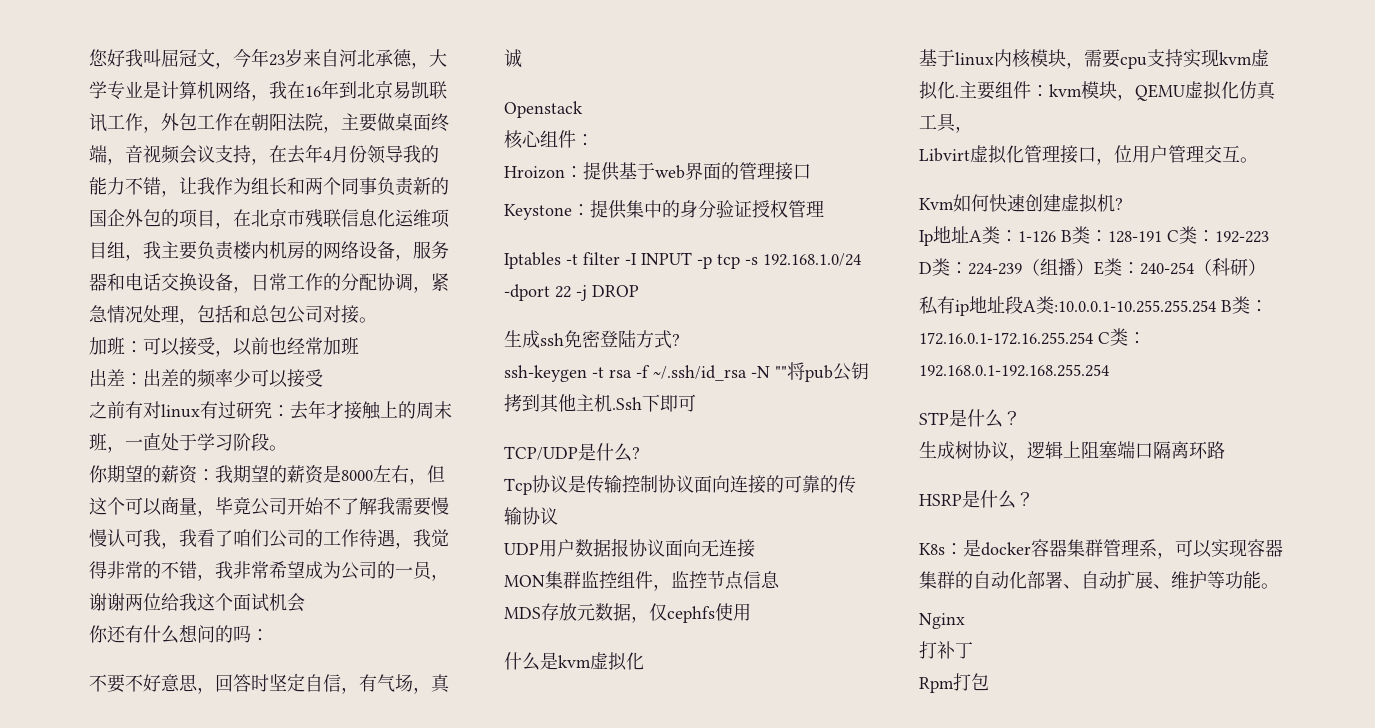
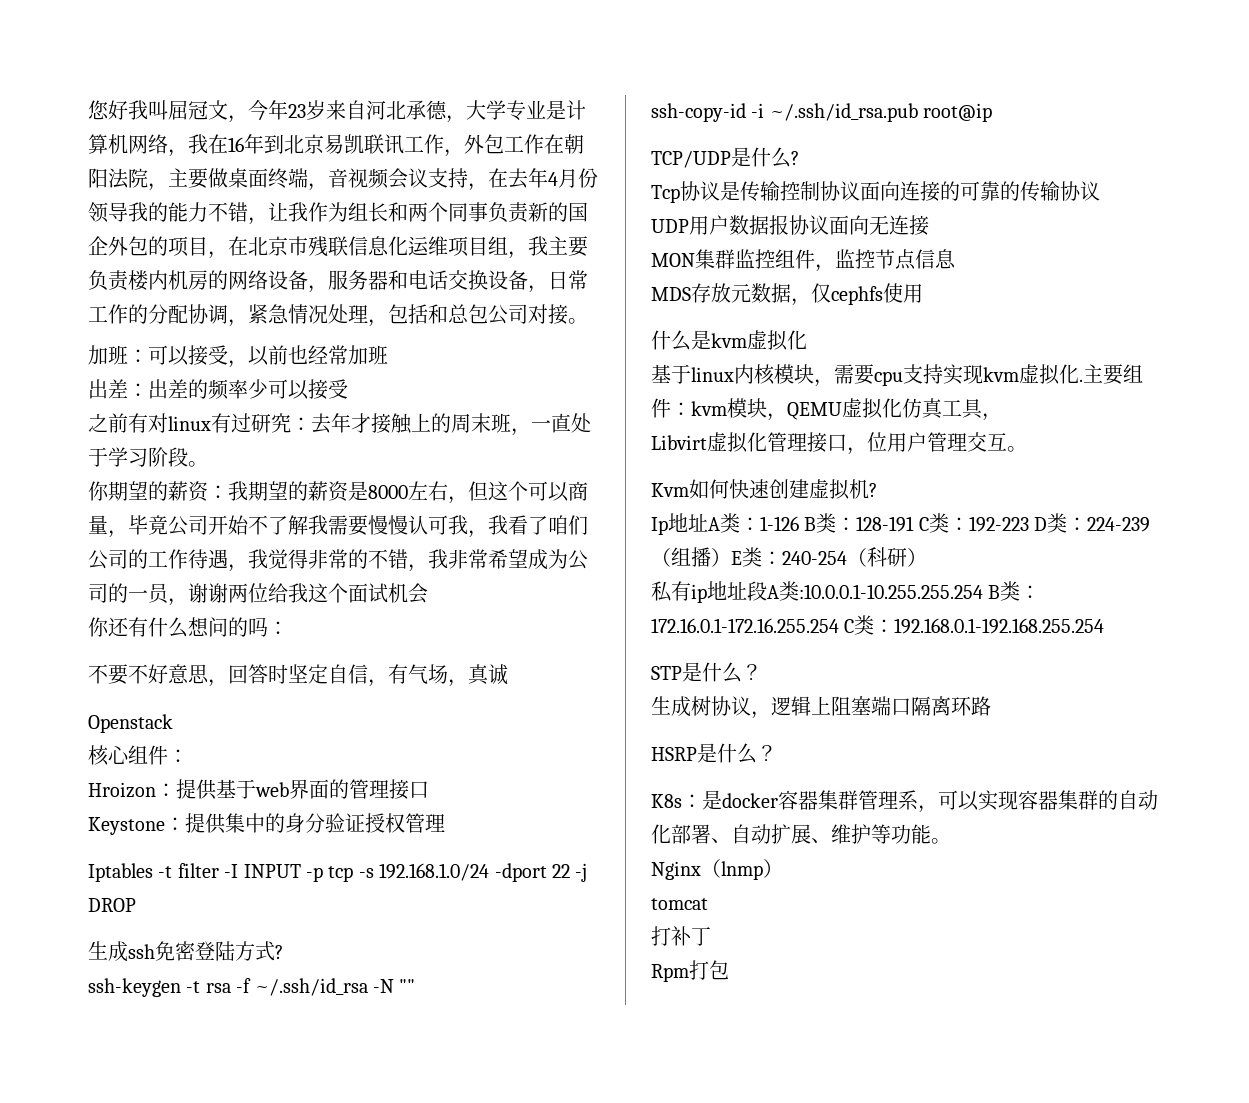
- ssh-keygen -t rsa -f ~/.ssh/id_rsa -N ""将pub公钥拷到其他主机.Ssh下即可
+ ssh-keygen -t rsa -f ~/.ssh/id_rsa -N ""
+ ssh-copy-id -i ~/.ssh/id_rsa.pub root@ip
- Nginx
+ Nginx（lnmp）
+ tomcat

